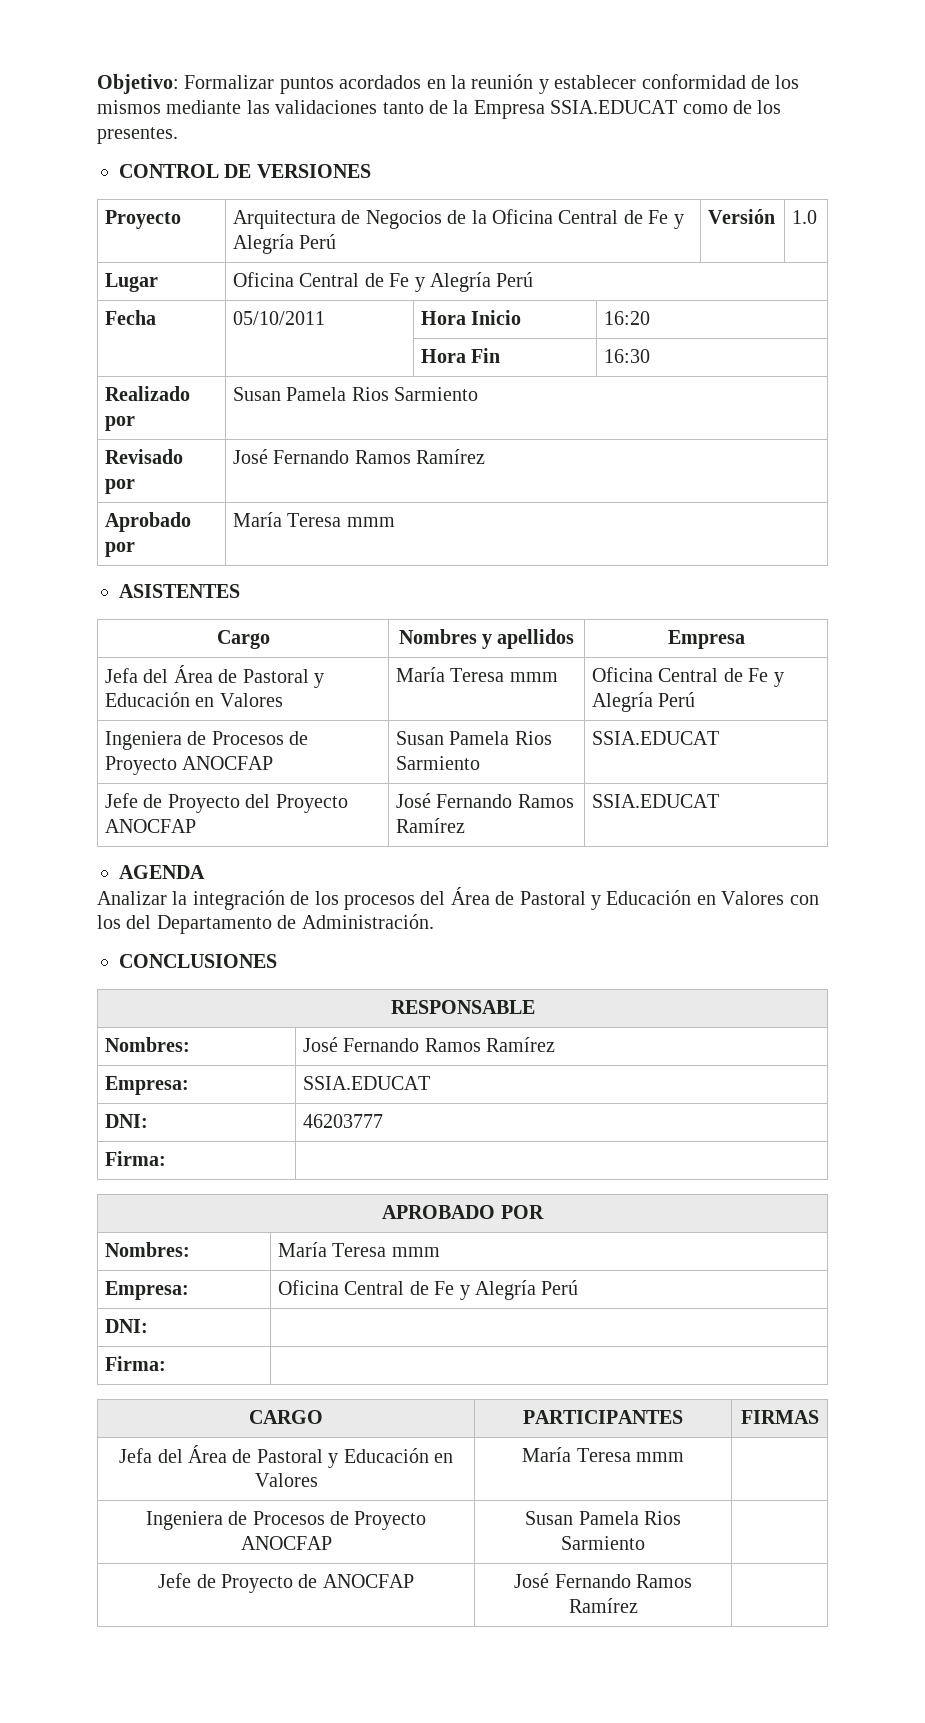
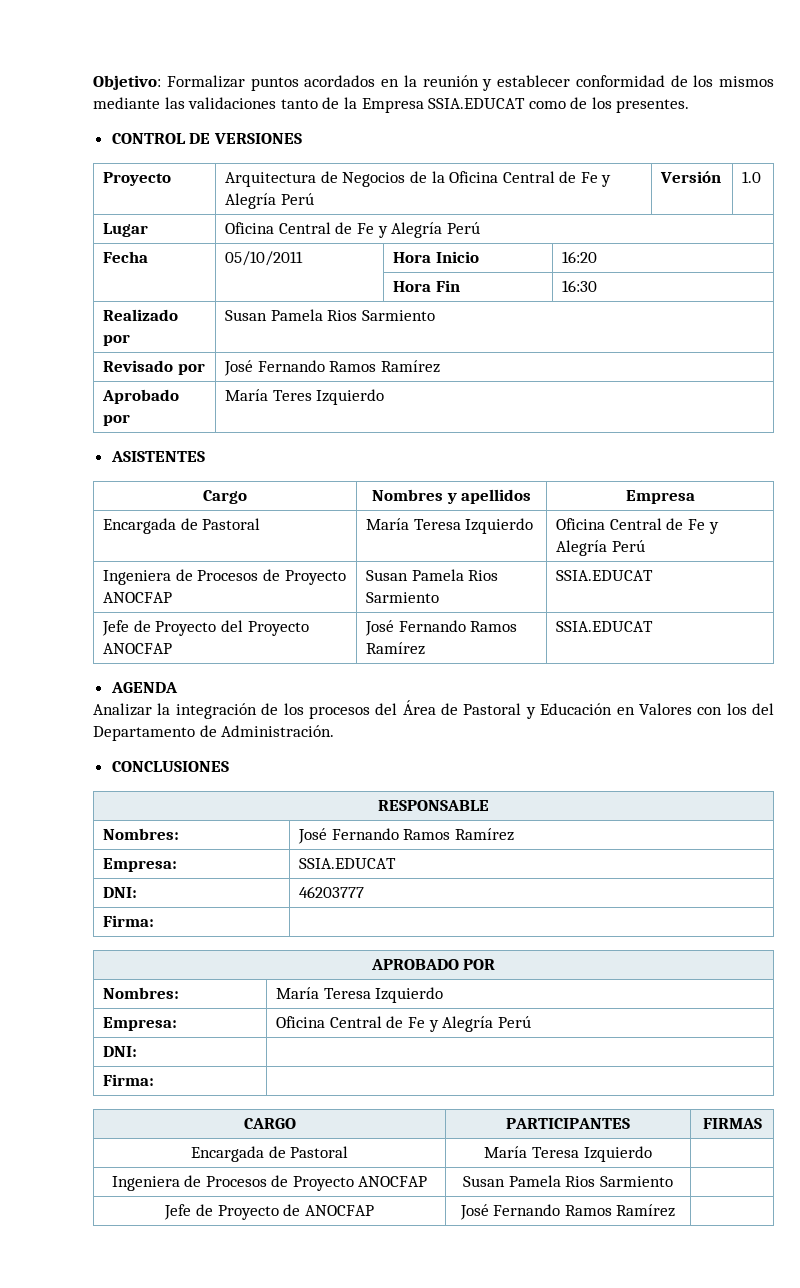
- Aprobado por | María Teresa mmm
+ Aprobado por | María Teres Izquierdo
- Jefa del Área de Pastoral y Educación en Valores | María Teresa mmm | Oficina Central de Fe y Alegría Perú
+ Encargada de Pastoral | María Teresa Izquierdo | Oficina Central de Fe y Alegría Perú
- Nombres: | María Teresa mmm
+ Nombres: | María Teresa Izquierdo
  CARGO | PARTICIPANTES | FIRMAS
- Jefa del Área de Pastoral y Educación en Valores | María Teresa mmm |
+ Encargada de Pastoral | María Teresa Izquierdo |

